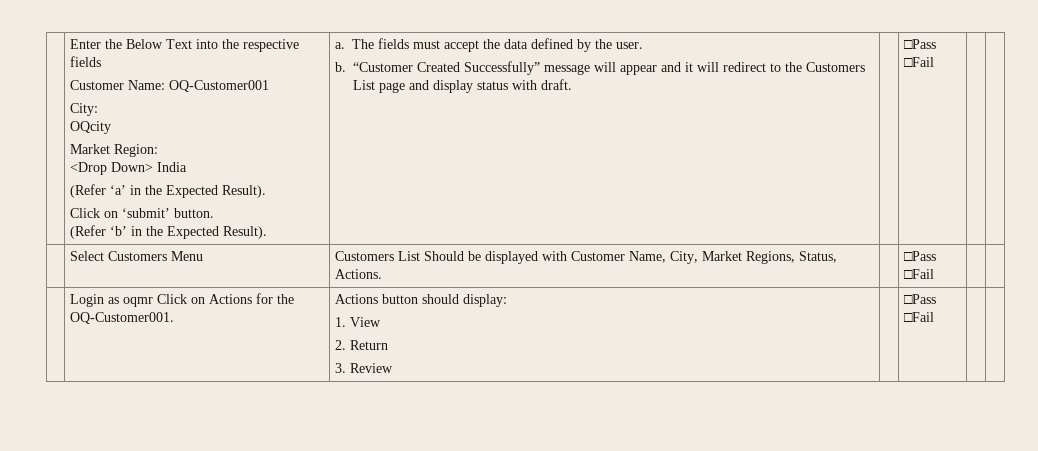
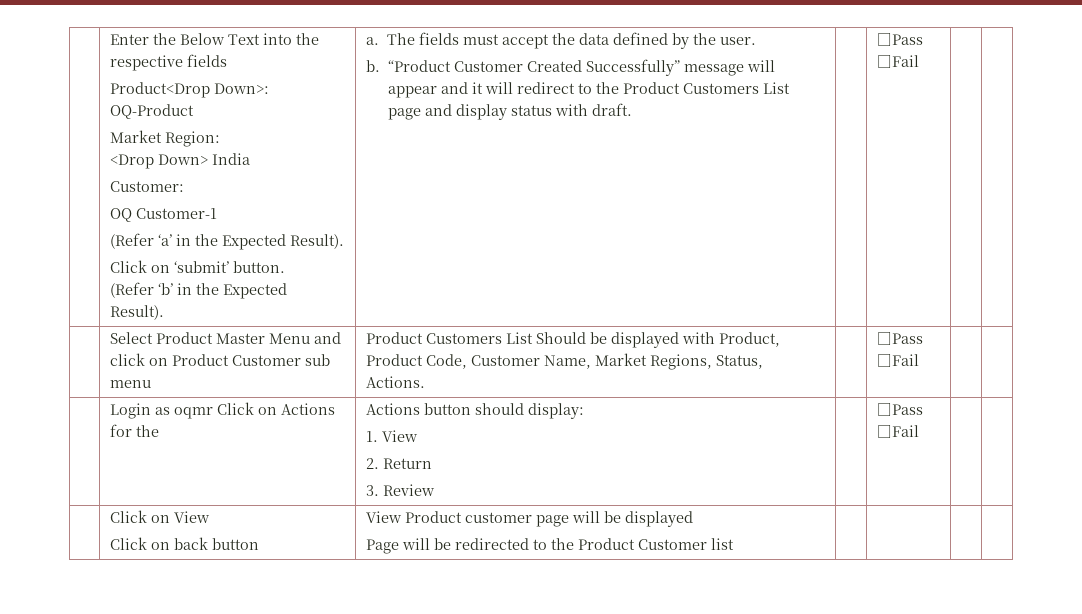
- Customer Name: OQ-Customer001
- City:
- OQcity
+ Product<Drop Down>: OQ-Product
+ Customer:
+ OQ Customer-1
- “Customer Created Successfully” message will appear and it will redirect to the Customers List page and display status with draft.
+ “Product Customer Created Successfully” message will appear and it will redirect to the Product Customers List page and display status with draft.
- | Select Customers Menu | Customers List Should be displayed with Customer Name, City, Market Regions, Status, Actions. | | □Pass □Fail | |
+ | Select Product Master Menu and click on Product Customer sub menu | Product Customers List Should be displayed with Product, Product Code, Customer Name, Market Regions, Status, Actions. | | □Pass □Fail | |
- | Login as oqmr Click on Actions for the OQ-Customer001. | Actions button should display:
+ | Login as oqmr Click on Actions for the | Actions button should display:
+ | Click on View
+ Click on back button | View Product customer page will be displayed
+ Page will be redirected to the Product Customer list | | | |

